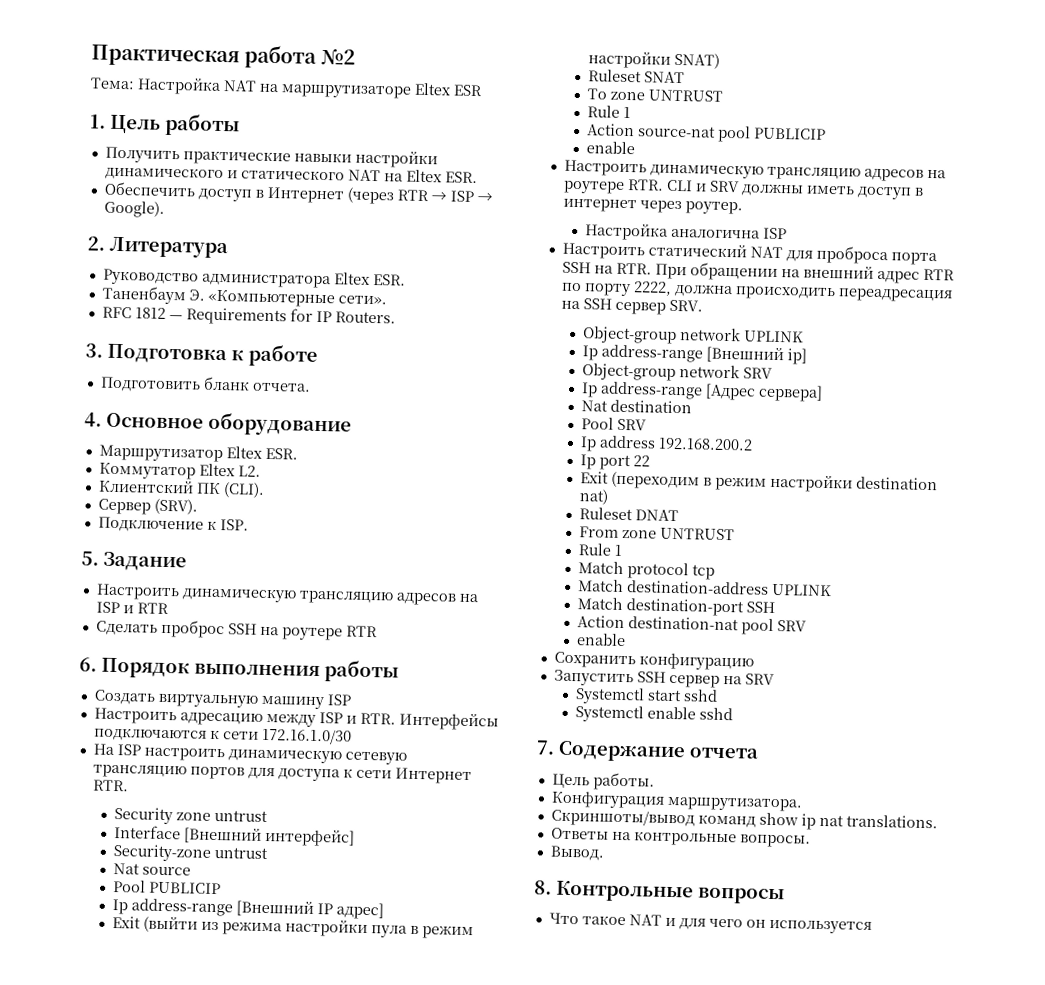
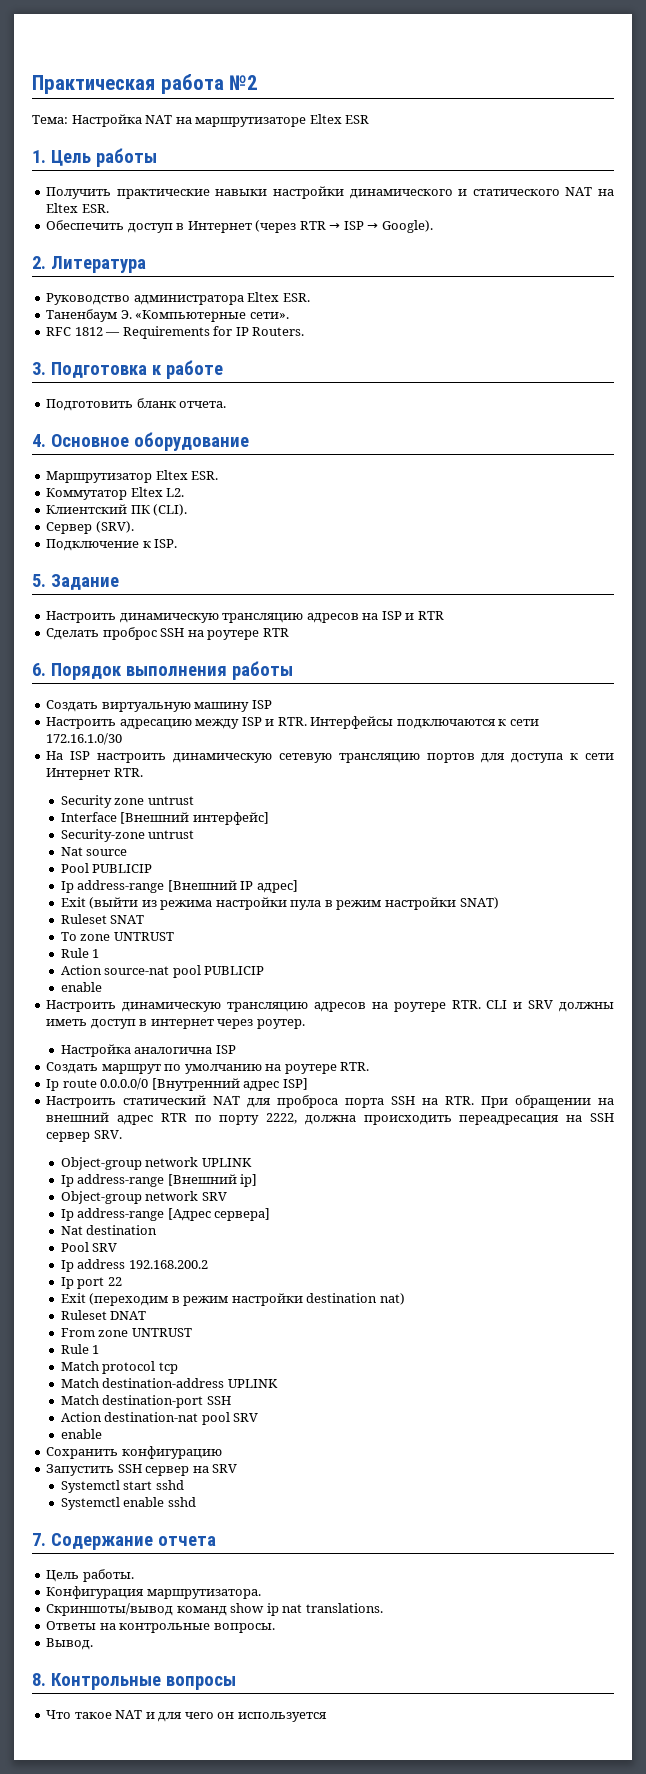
+ Создать маршрут по умолчанию на роутере RTR.
+ Ip route 0.0.0.0/0 [Внутренний адрес ISP]

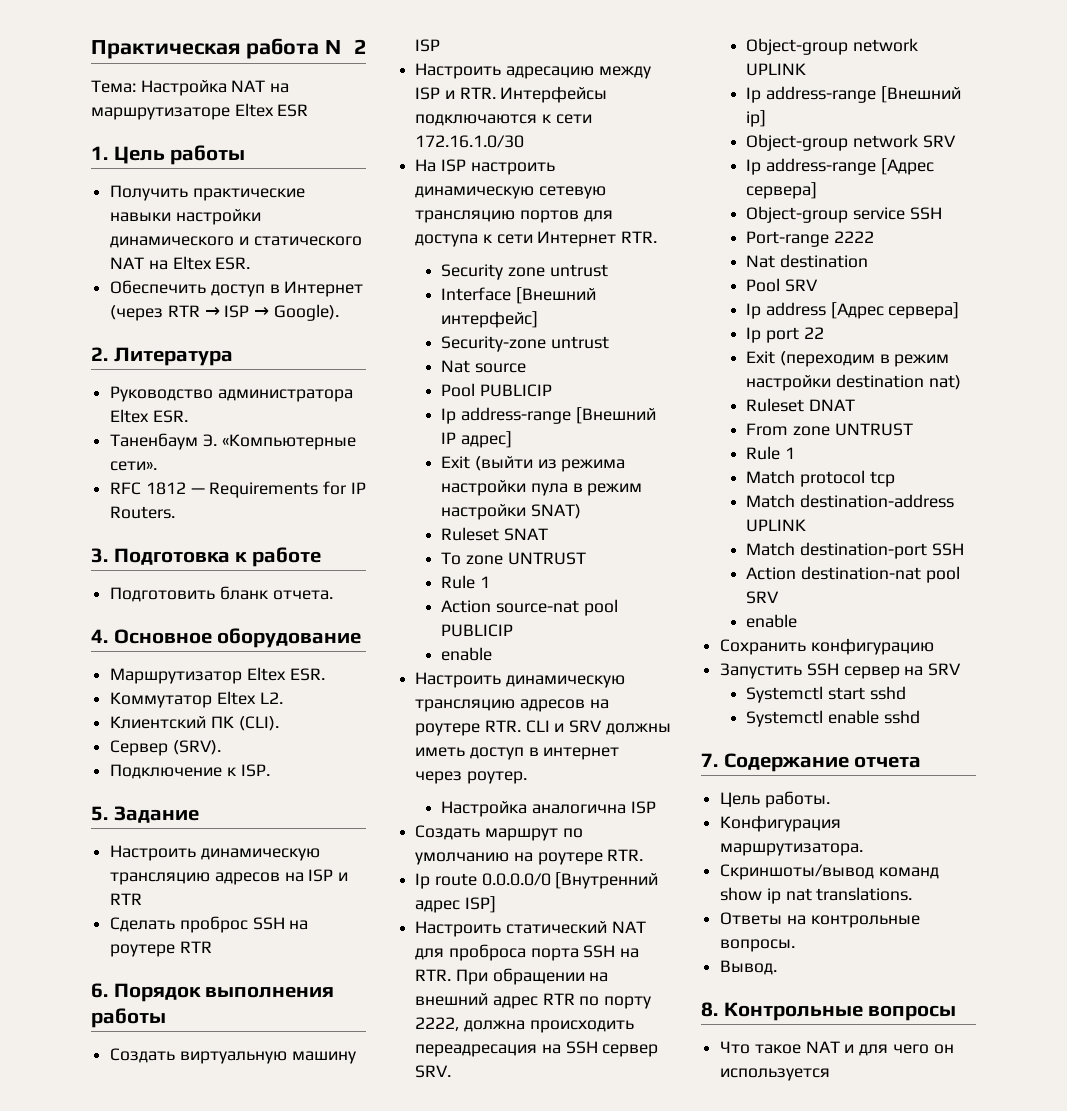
+ Object-group service SSH
+ Port-range 2222
- Ip address 192.168.200.2
+ Ip address [Адрес сервера]

